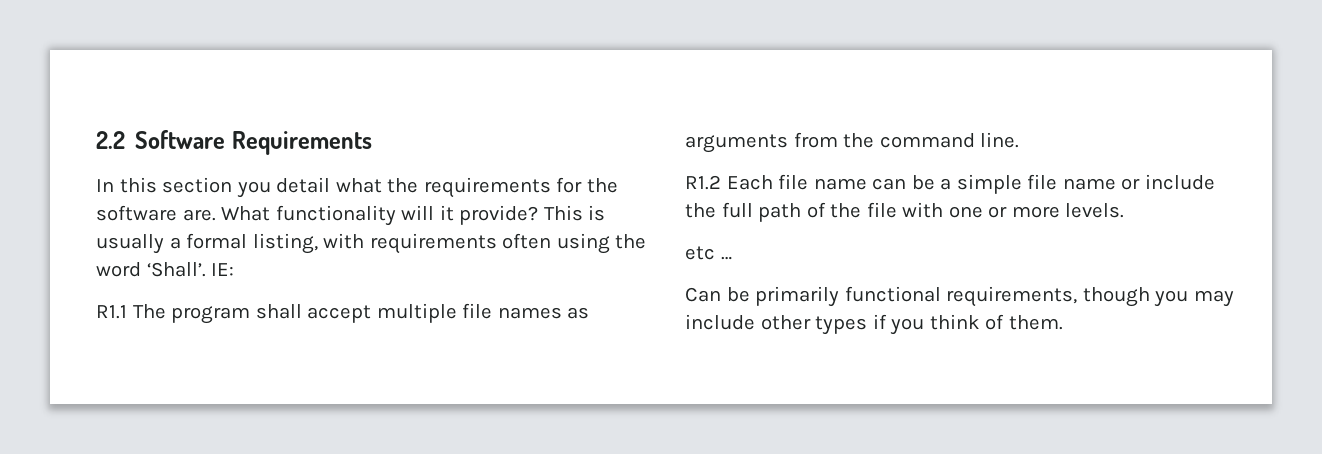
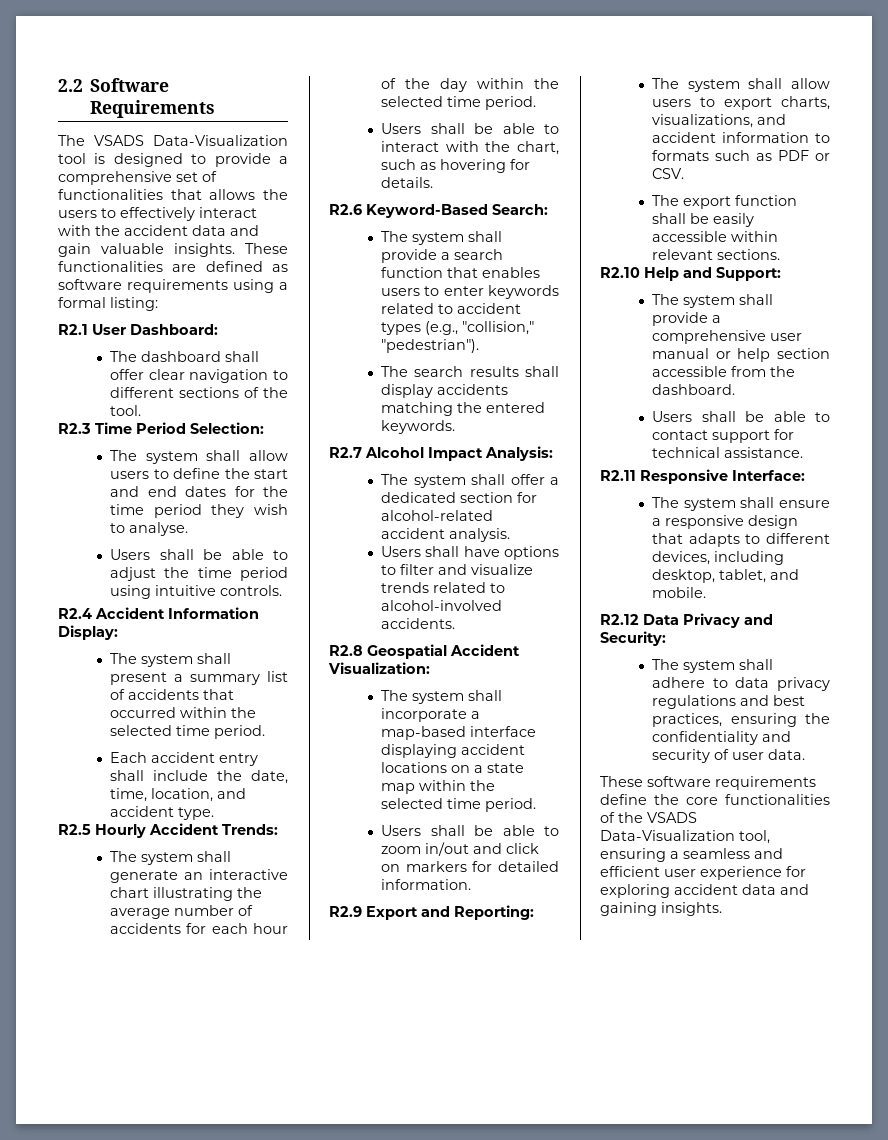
- In this section you detail what the requirements for the software are. What functionality will it provide? This is usually a formal listing, with requirements often using the word ‘Shall’. IE:
- R1.1 The program shall accept multiple file names as arguments from the command line.
- R1.2 Each file name can be a simple file name or include the full path of the file with one or more levels.
- etc …
- Can be primarily functional requirements, though you may include other types if you think of them.
+ The VSADS Data-Visualization tool is designed to provide a comprehensive set of functionalities that allows the users to effectively interact with the accident data and gain valuable insights. These functionalities are defined as software requirements using a formal listing:
+ R2.1 User Dashboard:
+ The dashboard shall offer clear navigation to different sections of the tool.
+ R2.3 Time Period Selection:
+ The system shall allow users to define the start and end dates for the time period they wish to analyse.
+ Users shall be able to adjust the time period using intuitive controls.
+ R2.4 Accident Information Display:
+ The system shall present a summary list of accidents that occurred within the selected time period.
+ Each accident entry shall include the date, time, location, and accident type.
+ R2.5 Hourly Accident Trends:
+ The system shall generate an interactive chart illustrating the average number of accidents for each hour of the day within the selected time period.
+ Users shall be able to interact with the chart, such as hovering for details.
+ R2.6 Keyword-Based Search:
+ The system shall provide a search function that enables users to enter keywords related to accident types (e.g., "collision," "pedestrian").
+ The search results shall display accidents matching the entered keywords.
+ R2.7 Alcohol Impact Analysis:
+ The system shall offer a dedicated section for alcohol-related accident analysis.
+ Users shall have options to filter and visualize trends related to alcohol-involved accidents.
+ R2.8 Geospatial Accident Visualization:
+ The system shall incorporate a map-based interface displaying accident locations on a state map within the selected time period.
+ Users shall be able to zoom in/out and click on markers for detailed information.
+ R2.9 Export and Reporting:
+ The system shall allow users to export charts, visualizations, and accident information to formats such as PDF or CSV.
+ The export function shall be easily accessible within relevant sections.
+ R2.10 Help and Support:
+ The system shall provide a comprehensive user manual or help section accessible from the dashboard.
+ Users shall be able to contact support for technical assistance.
+ R2.11 Responsive Interface:
+ The system shall ensure a responsive design that adapts to different devices, including desktop, tablet, and mobile.
+ R2.12 Data Privacy and Security:
+ The system shall adhere to data privacy regulations and best practices, ensuring the confidentiality and security of user data.
+ These software requirements define the core functionalities of the VSADS Data-Visualization tool, ensuring a seamless and efficient user experience for exploring accident data and gaining insights.

